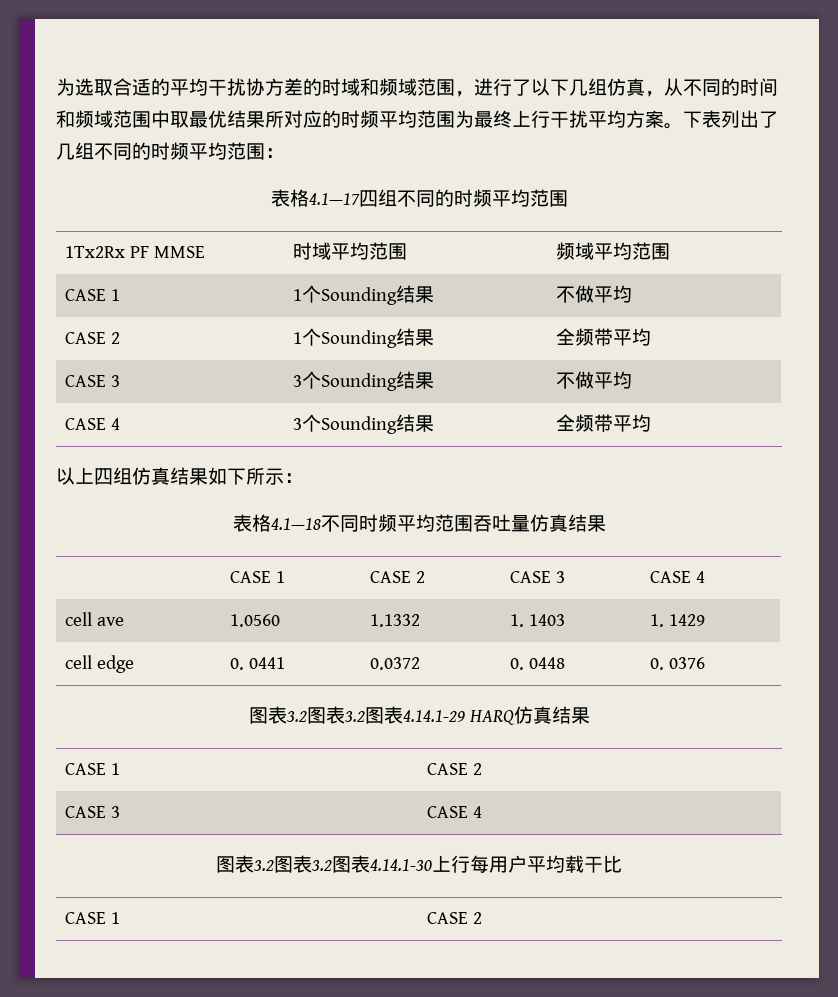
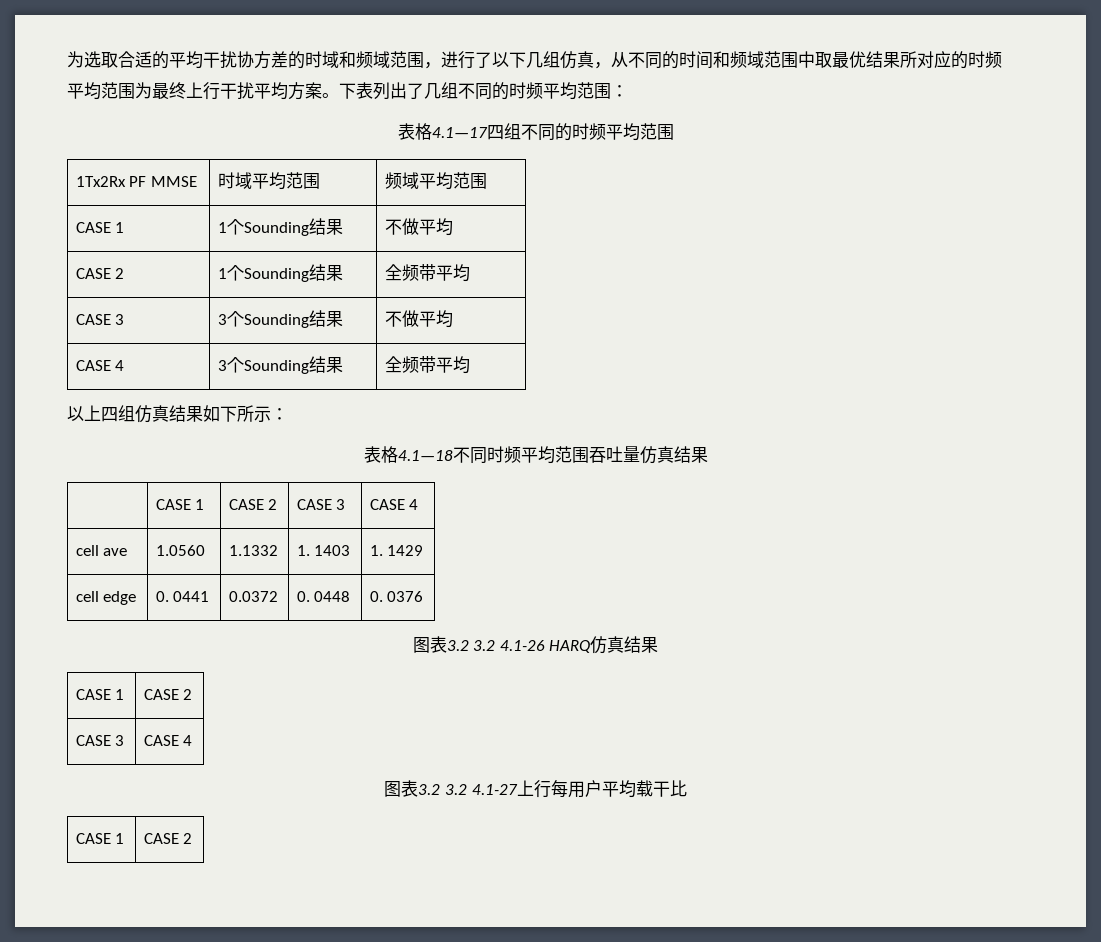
- 图表3.2图表3.2图表4.14.1-29 HARQ仿真结果
+ 图表3.2 3.2 4.1-26 HARQ仿真结果
- 图表3.2图表3.2图表4.14.1-30上行每用户平均载干比
+ 图表3.2 3.2 4.1-27上行每用户平均载干比

